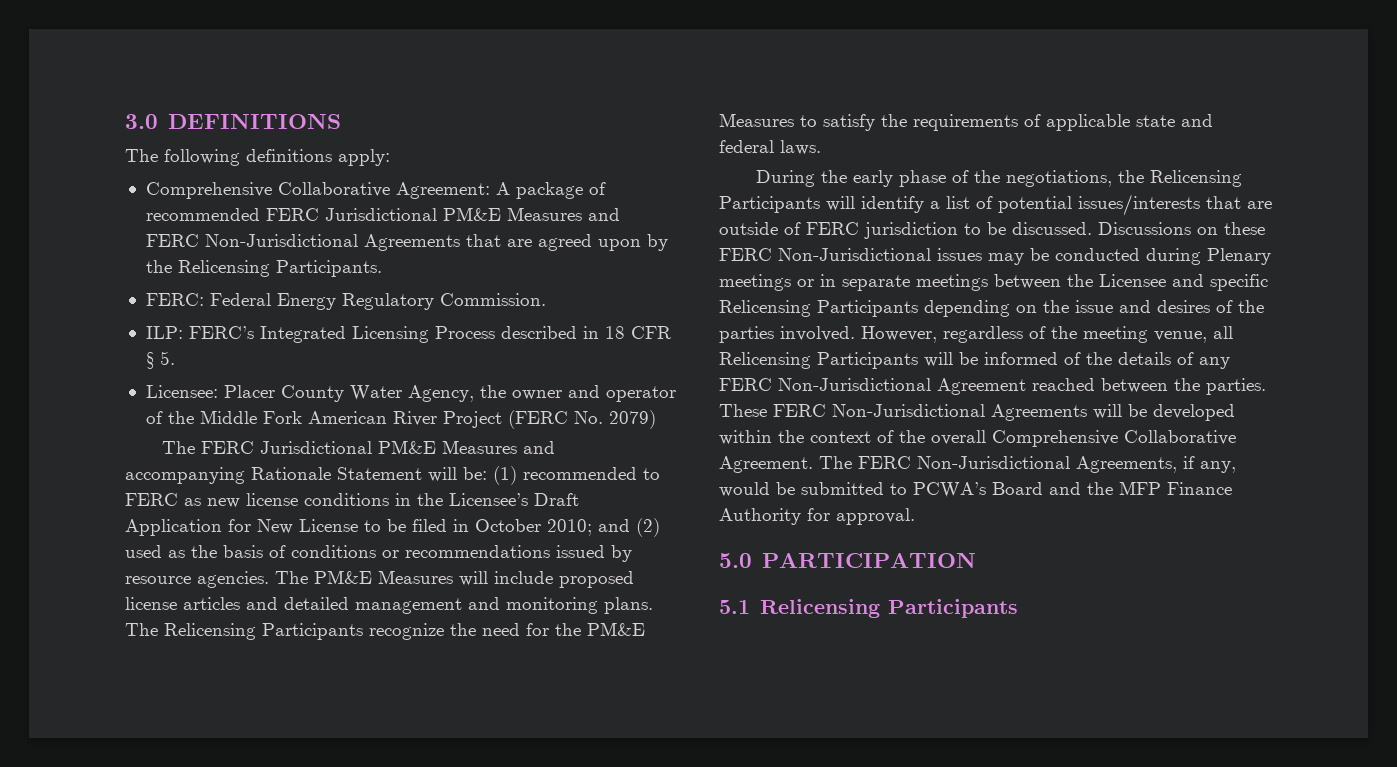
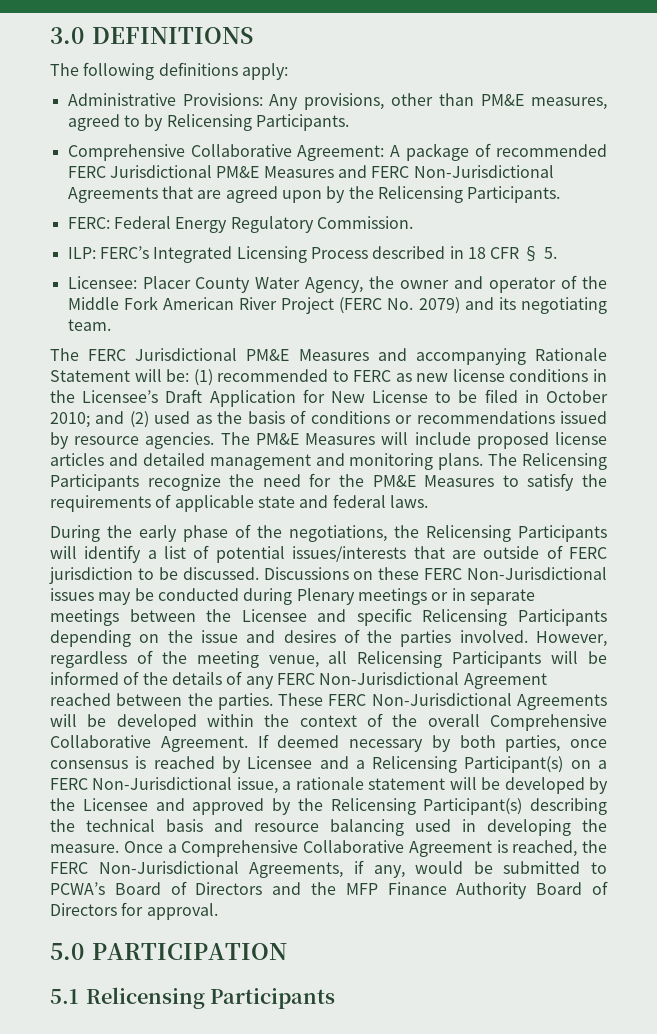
+ Administrative Provisions: Any provisions, other than PM&E measures, agreed to by Relicensing Participants.
- Licensee: Placer County Water Agency, the owner and operator of the Middle Fork American River Project (FERC No. 2079)
+ Licensee: Placer County Water Agency, the owner and operator of the Middle Fork American River Project (FERC No. 2079) and its negotiating team.
- The FERC Non-Jurisdictional Agreements, if any, would be submitted to PCWA’s Board and the MFP Finance Authority for approval.
+ If deemed necessary by both parties, once consensus is reached by Licensee and a Relicensing Participant(s) on a FERC Non-Jurisdictional issue, a rationale statement will be developed by the Licensee and approved by the Relicensing Participant(s) describing the technical basis and resource balancing used in developing the measure. Once a Comprehensive Collaborative Agreement is reached, the FERC Non-Jurisdictional Agreements, if any, would be submitted to PCWA’s Board of Directors and the MFP Finance Authority Board of Directors for approval.

